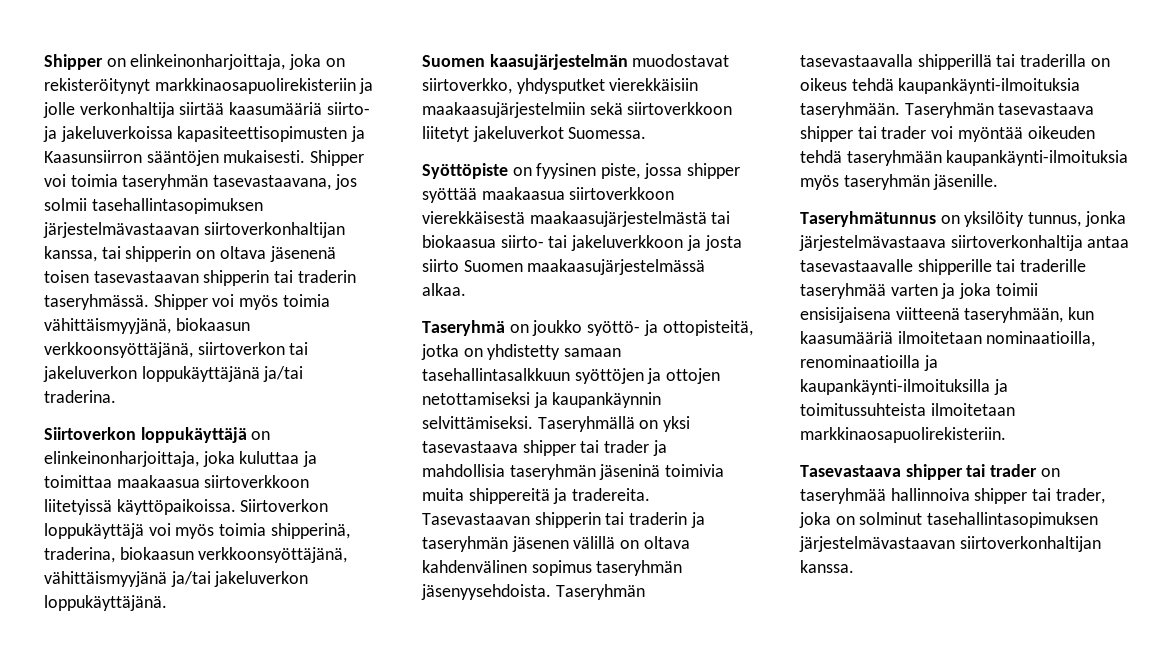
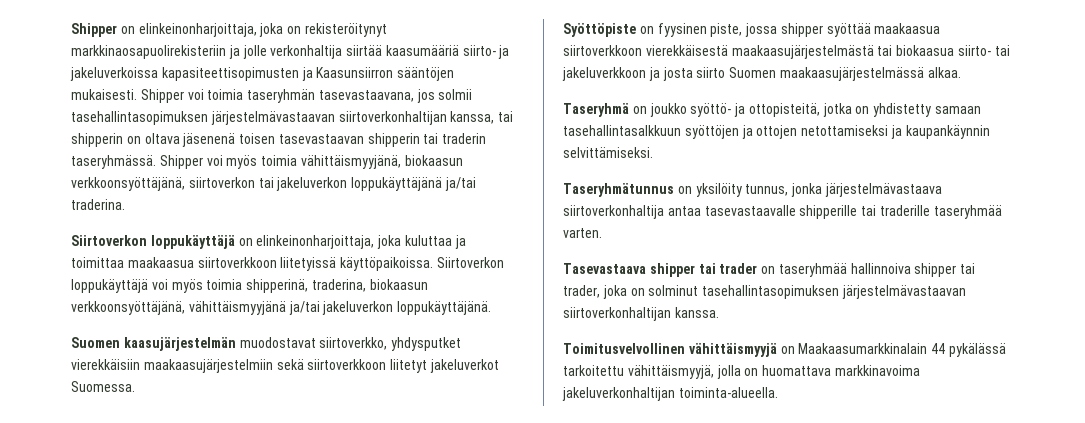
- Taseryhmällä on yksi tasevastaava shipper tai trader ja mahdollisia taseryhmän jäseninä toimivia muita shippereitä ja tradereita. Tasevastaavan shipperin tai traderin ja taseryhmän jäsenen välillä on oltava kahdenvälinen sopimus taseryhmän jäsenyysehdoista. Taseryhmän tasevastaavalla shipperillä tai traderilla on oikeus tehdä kaupankäynti-ilmoituksia taseryhmään. Taseryhmän tasevastaava shipper tai trader voi myöntää oikeuden tehdä taseryhmään kaupankäynti-ilmoituksia myös taseryhmän jäsenille.
- Taseryhmätunnus on yksilöity tunnus, jonka järjestelmävastaava siirtoverkonhaltija antaa tasevastaavalle shipperille tai traderille taseryhmää varten ja joka toimii ensisijaisena viitteenä taseryhmään, kun kaasumääriä ilmoitetaan nominaatioilla, renominaatioilla ja kaupankäynti-ilmoituksilla ja toimitussuhteista ilmoitetaan markkinaosapuolirekisteriin.
+ Taseryhmätunnus on yksilöity tunnus, jonka järjestelmävastaava siirtoverkonhaltija antaa tasevastaavalle shipperille tai traderille taseryhmää varten.
+ Toimitusvelvollinen vähittäismyyjä on Maakaasumarkkinalain 44 pykälässä tarkoitettu vähittäismyyjä, jolla on huomattava markkinavoima jakeluverkonhaltijan toiminta-alueella.

